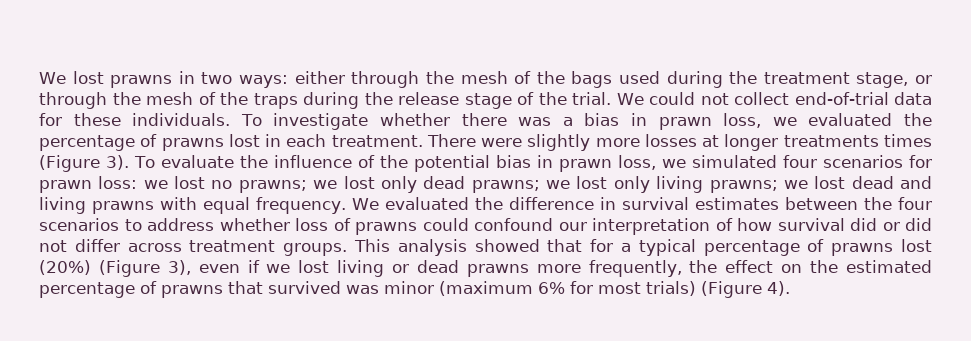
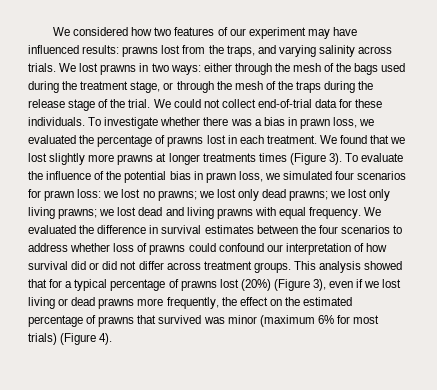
- We lost prawns in two ways: either through the mesh of the bags used during the treatment stage, or through the mesh of the traps during the release stage of the trial.
+ We considered how two features of our experiment may have influenced results: prawns lost from the traps, and varying salinity across trials. We lost prawns in two ways: either through the mesh of the bags used during the treatment stage, or through the mesh of the traps during the release stage of the trial.
- There were slightly more losses at longer treatments times (Figure 3).
+ We found that we lost slightly more prawns at longer treatments times (Figure 3).

